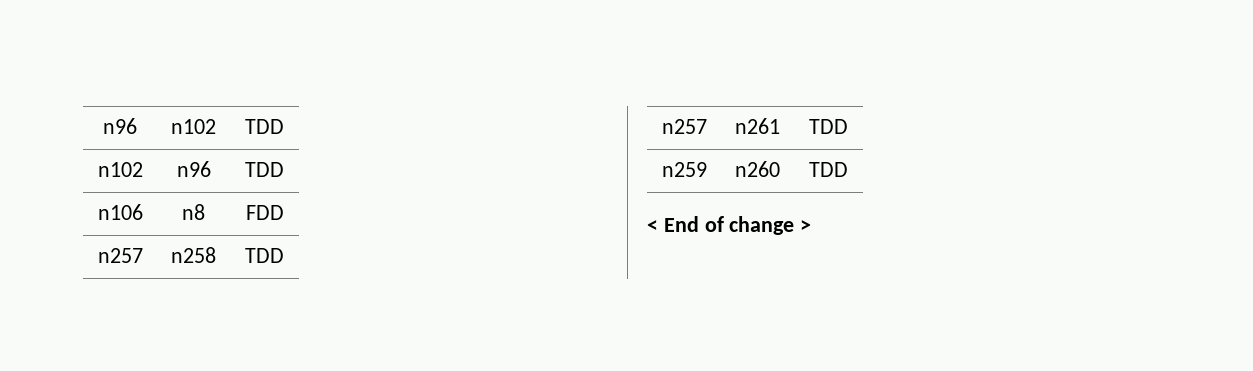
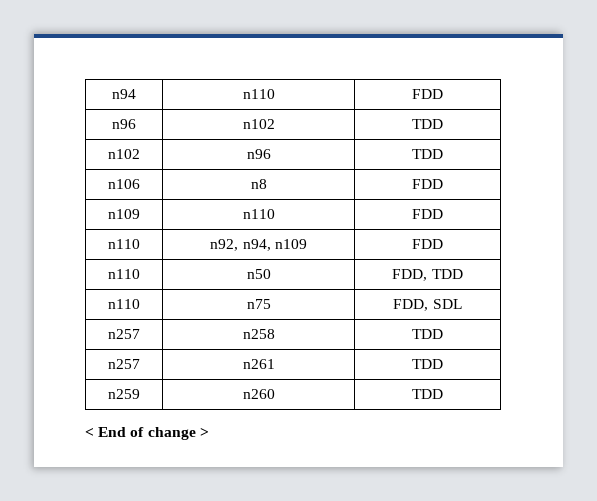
+ n94 | n110 | FDD
+ n109 | n110 | FDD
+ n110 | n92, n94, n109 | FDD
+ n110 | n50 | FDD, TDD
+ n110 | n75 | FDD, SDL

